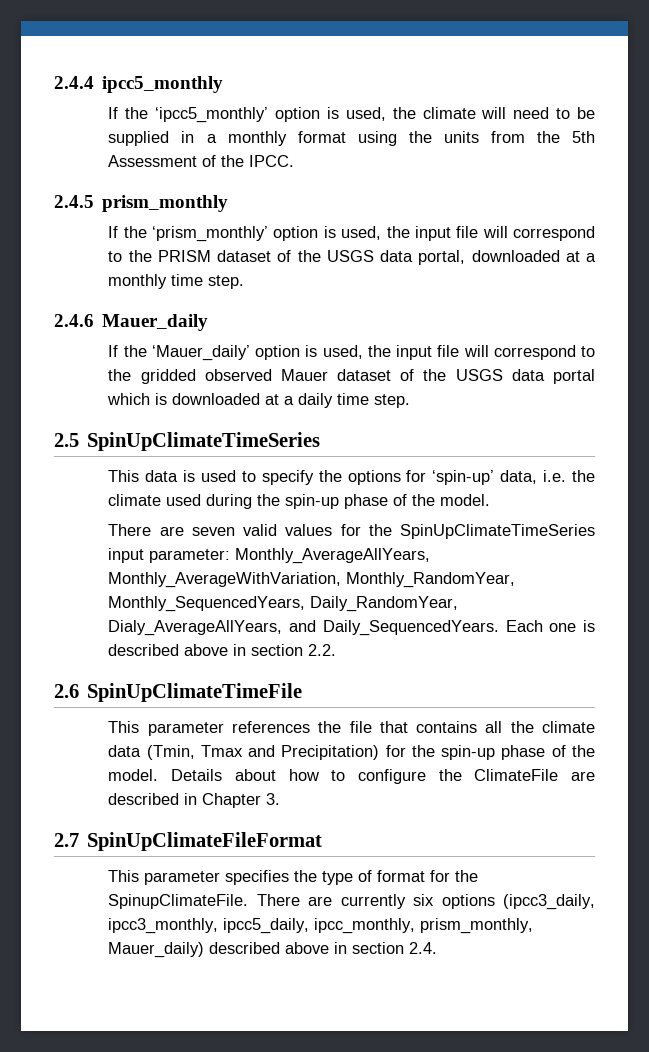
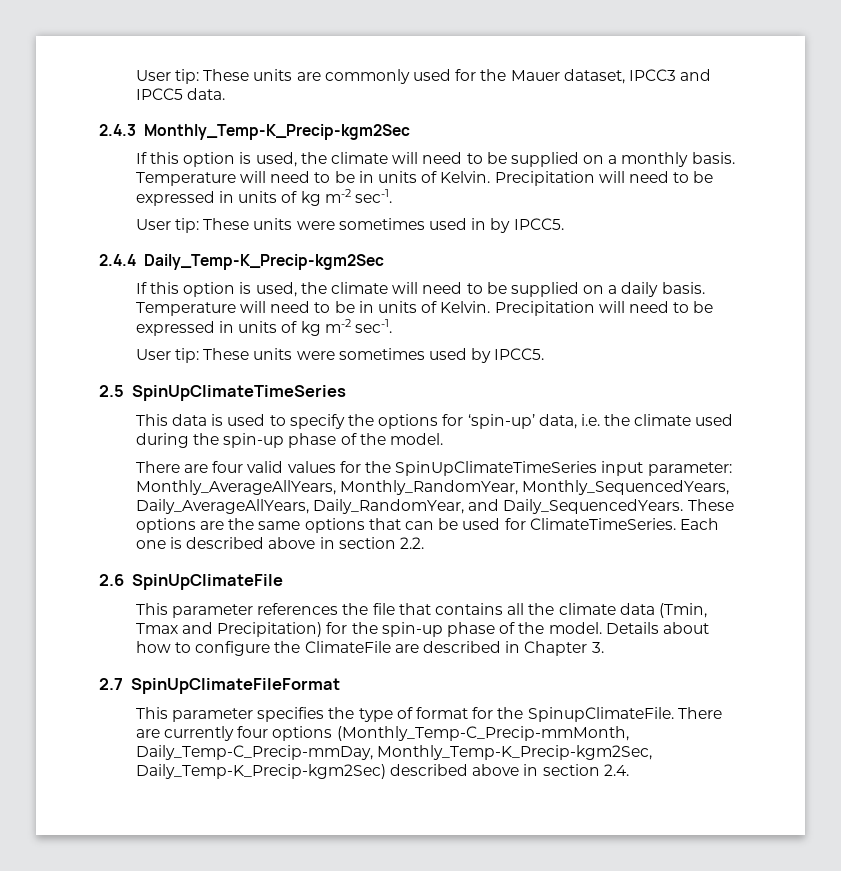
- 2.4.4 ipcc5_monthly
- If the ‘ipcc5_monthly’ option is used, the climate will need to be supplied in a monthly format using the units from the 5th Assessment of the IPCC.
- 2.4.5 prism_monthly
- If the ‘prism_monthly’ option is used, the input file will correspond to the PRISM dataset of the USGS data portal, downloaded at a monthly time step.
- 2.4.6 Mauer_daily
- If the ‘Mauer_daily’ option is used, the input file will correspond to the gridded observed Mauer dataset of the USGS data portal which is downloaded at a daily time step.
+ User tip: These units are commonly used for the Mauer dataset, IPCC3 and IPCC5 data.
+ 2.4.3 Monthly_Temp-K_Precip-kgm2Sec
+ If this option is used, the climate will need to be supplied on a monthly basis. Temperature will need to be in units of Kelvin. Precipitation will need to be expressed in units of kg m-2 sec-1.
+ User tip: These units were sometimes used in by IPCC5.
+ 2.4.4 Daily_Temp-K_Precip-kgm2Sec
+ If this option is used, the climate will need to be supplied on a daily basis. Temperature will need to be in units of Kelvin. Precipitation will need to be expressed in units of kg m-2 sec-1.
+ User tip: These units were sometimes used by IPCC5.
- There are seven valid values for the SpinUpClimateTimeSeries input parameter: Monthly_AverageAllYears, Monthly_AverageWithVariation, Monthly_RandomYear, Monthly_SequencedYears, Daily_RandomYear, Dialy_AverageAllYears, and Daily_SequencedYears.
+ There are four valid values for the SpinUpClimateTimeSeries input parameter: Monthly_AverageAllYears, Monthly_RandomYear, Monthly_SequencedYears, Daily_AverageAllYears, Daily_RandomYear, and Daily_SequencedYears. These options are the same options that can be used for ClimateTimeSeries.
- 2.6 SpinUpClimateTimeFile
+ 2.6 SpinUpClimateFile
- There are currently six options (ipcc3_daily, ipcc3_monthly, ipcc5_daily, ipcc_monthly, prism_monthly, Mauer_daily) described above in section 2.4.
+ There are currently four options (Monthly_Temp-C_Precip-mmMonth, Daily_Temp-C_Precip-mmDay, Monthly_Temp-K_Precip-kgm2Sec, Daily_Temp-K_Precip-kgm2Sec) described above in section 2.4.

